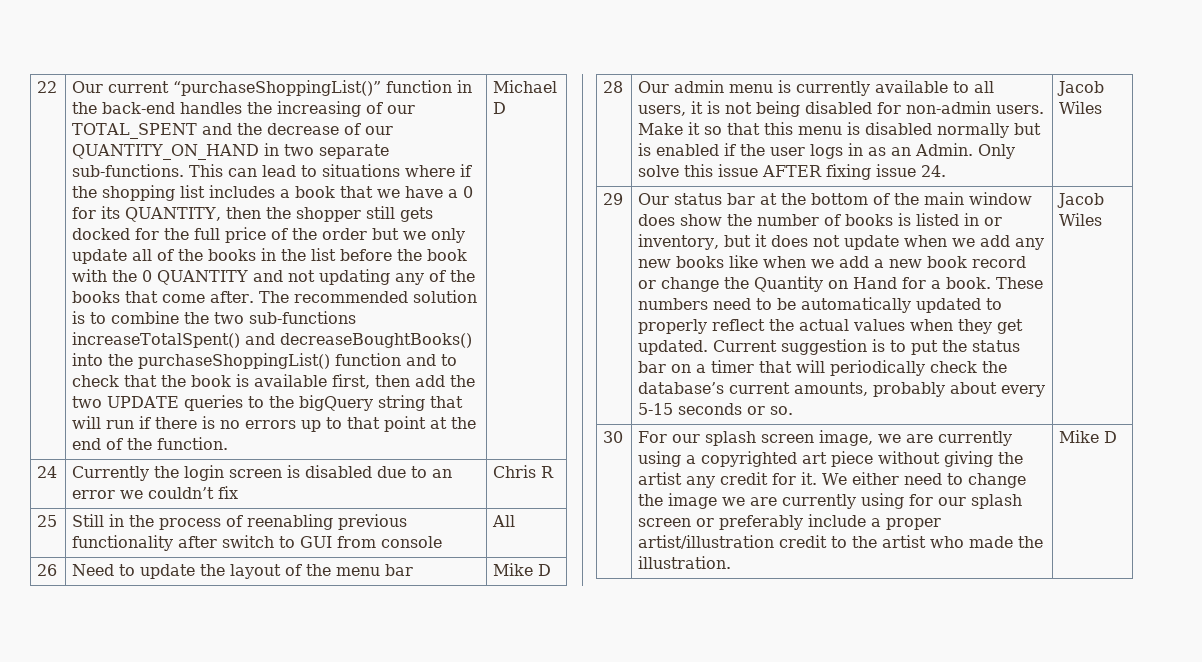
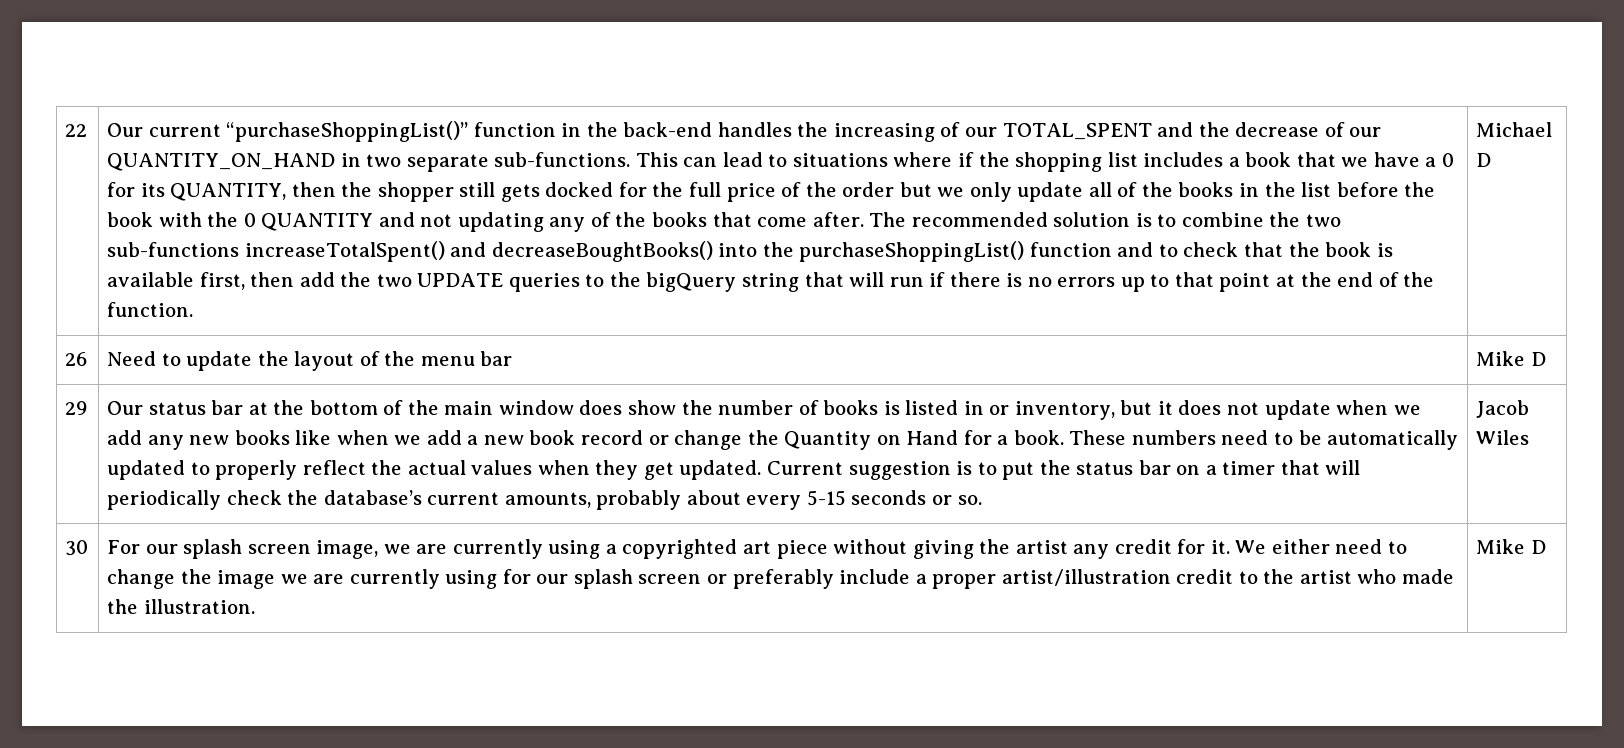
- 24 | Currently the login screen is disabled due to an error we couldn’t fix | Chris R
- 25 | Still in the process of reenabling previous functionality after switch to GUI from console | All
- 28 | Our admin menu is currently available to all users, it is not being disabled for non-admin users. Make it so that this menu is disabled normally but is enabled if the user logs in as an Admin. Only solve this issue AFTER fixing issue 24. | Jacob Wiles

